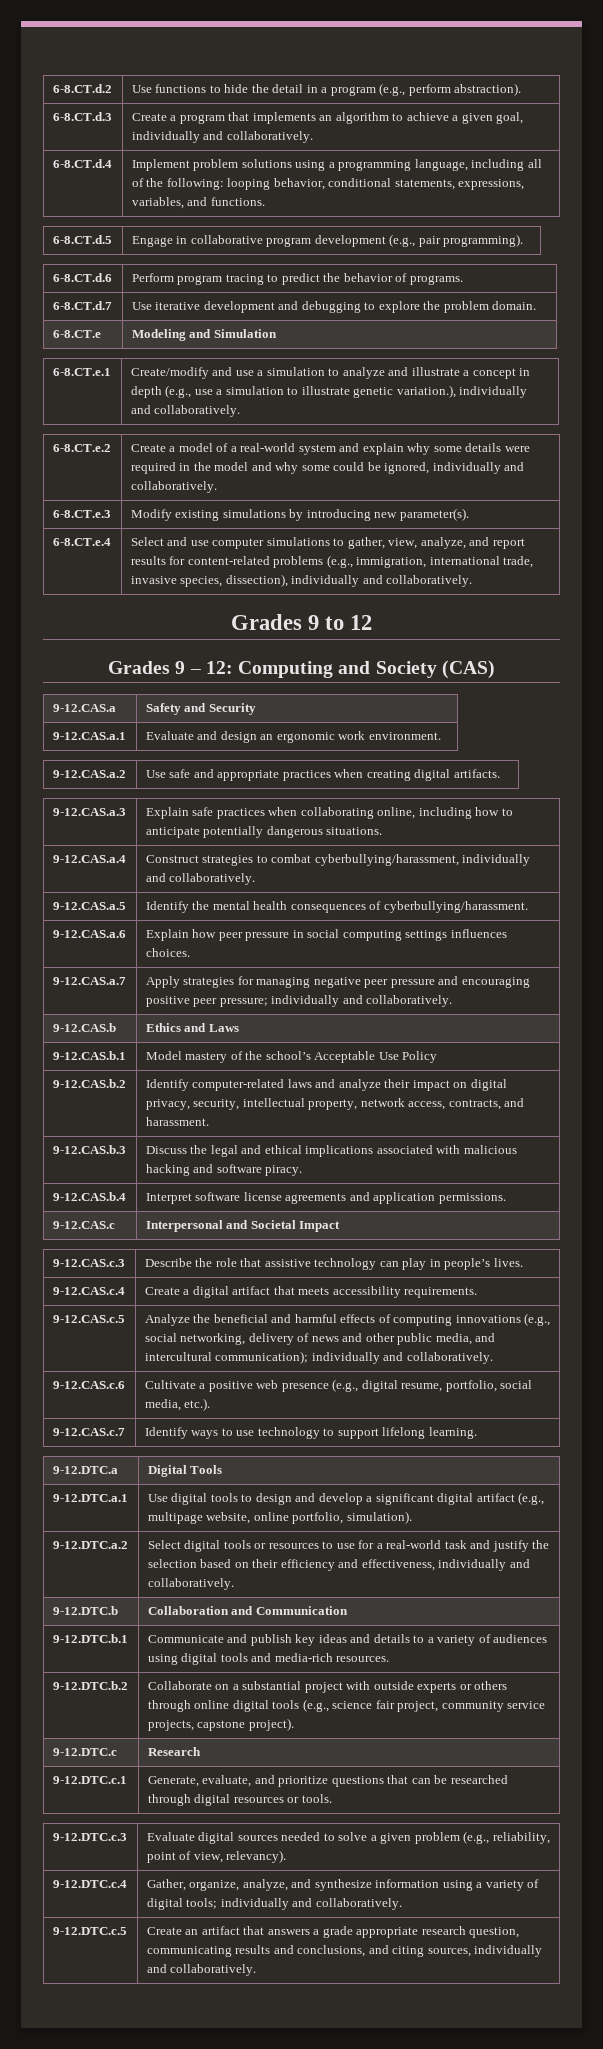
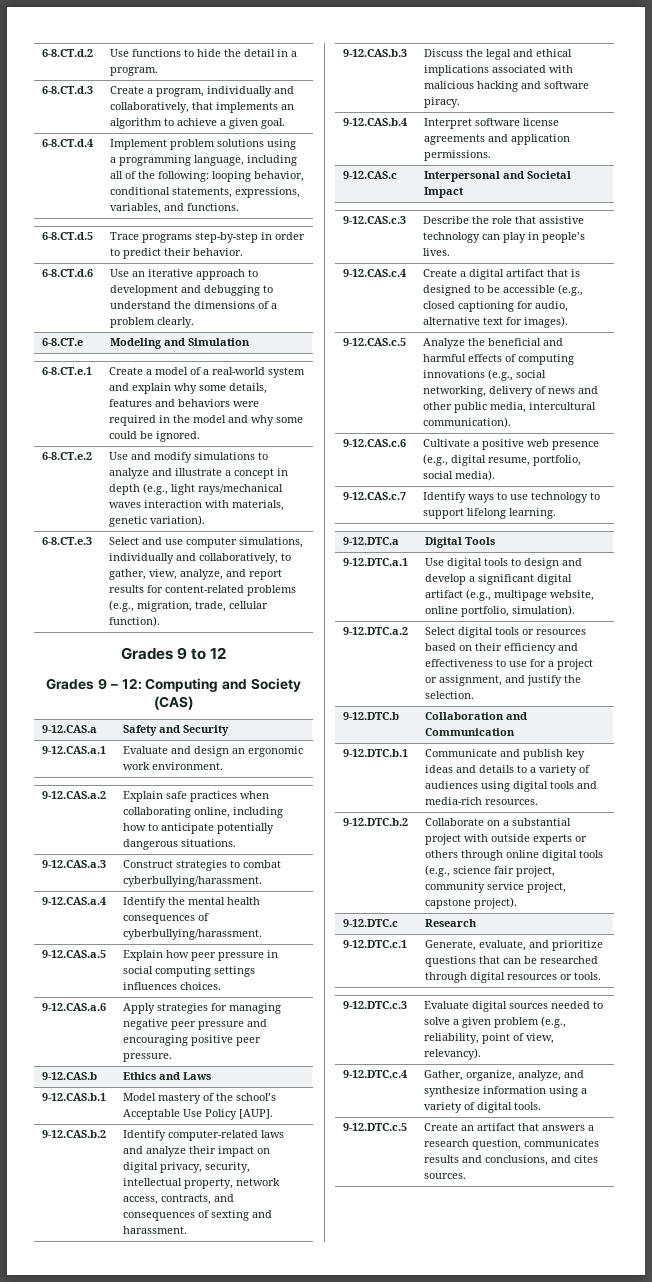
- 6-8.CT.d.2 | Use functions to hide the detail in a program (e.g., perform abstraction).
+ 6-8.CT.d.2 | Use functions to hide the detail in a program.
- 6-8.CT.d.3 | Create a program that implements an algorithm to achieve a given goal, individually and collaboratively.
+ 6-8.CT.d.3 | Create a program, individually and collaboratively, that implements an algorithm to achieve a given goal.
- 6-8.CT.d.5 | Engage in collaborative program development (e.g., pair programming).
- 6-8.CT.d.6 | Perform program tracing to predict the behavior of programs.
- 6-8.CT.d.7 | Use iterative development and debugging to explore the problem domain.
+ 6-8.CT.d.5 | Trace programs step-by-step in order to predict their behavior.
+ 6-8.CT.d.6 | Use an iterative approach to development and debugging to understand the dimensions of a problem clearly.
- 6-8.CT.e.1 | Create/modify and use a simulation to analyze and illustrate a concept in depth (e.g., use a simulation to illustrate genetic variation.), individually and collaboratively.
- 6-8.CT.e.2 | Create a model of a real-world system and explain why some details were required in the model and why some could be ignored, individually and collaboratively.
- 6-8.CT.e.3 | Modify existing simulations by introducing new parameter(s).
- 6-8.CT.e.4 | Select and use computer simulations to gather, view, analyze, and report results for content-related problems (e.g., immigration, international trade, invasive species, dissection), individually and collaboratively.
+ 6-8.CT.e.1 | Create a model of a real-world system and explain why some details, features and behaviors were required in the model and why some could be ignored.
+ 6-8.CT.e.2 | Use and modify simulations to analyze and illustrate a concept in depth (e.g., light rays/mechanical waves interaction with materials, genetic variation).
+ 6-8.CT.e.3 | Select and use computer simulations, individually and collaboratively, to gather, view, analyze, and report results for content-related problems (e.g., migration, trade, cellular function).
- 9-12.CAS.a.2 | Use safe and appropriate practices when creating digital artifacts.
- 9-12.CAS.a.3 | Explain safe practices when collaborating online, including how to anticipate potentially dangerous situations.
+ 9-12.CAS.a.2 | Explain safe practices when collaborating online, including how to anticipate potentially dangerous situations.
- 9-12.CAS.a.4 | Construct strategies to combat cyberbullying/harassment, individually and collaboratively.
- 9-12.CAS.a.5 | Identify the mental health consequences of cyberbullying/harassment.
+ 9-12.CAS.a.3 | Construct strategies to combat cyberbullying/harassment.
+ 9-12.CAS.a.4 | Identify the mental health consequences of cyberbullying/harassment.
- 9-12.CAS.a.6 | Explain how peer pressure in social computing settings influences choices.
+ 9-12.CAS.a.5 | Explain how peer pressure in social computing settings influences choices.
- 9-12.CAS.a.7 | Apply strategies for managing negative peer pressure and encouraging positive peer pressure; individually and collaboratively.
+ 9-12.CAS.a.6 | Apply strategies for managing negative peer pressure and encouraging positive peer pressure.
- 9-12.CAS.b.1 | Model mastery of the school’s Acceptable Use Policy
+ 9-12.CAS.b.1 | Model mastery of the school’s Acceptable Use Policy [AUP].
- 9-12.CAS.b.2 | Identify computer-related laws and analyze their impact on digital privacy, security, intellectual property, network access, contracts, and harassment.
+ 9-12.CAS.b.2 | Identify computer-related laws and analyze their impact on digital privacy, security, intellectual property, network access, contracts, and consequences of sexting and harassment.
- 9-12.CAS.c.4 | Create a digital artifact that meets accessibility requirements.
+ 9-12.CAS.c.4 | Create a digital artifact that is designed to be accessible (e.g., closed captioning for audio, alternative text for images).
- 9-12.CAS.c.5 | Analyze the beneficial and harmful effects of computing innovations (e.g., social networking, delivery of news and other public media, and intercultural communication); individually and collaboratively.
+ 9-12.CAS.c.5 | Analyze the beneficial and harmful effects of computing innovations (e.g., social networking, delivery of news and other public media, intercultural communication).
- 9-12.CAS.c.6 | Cultivate a positive web presence (e.g., digital resume, portfolio, social media, etc.).
+ 9-12.CAS.c.6 | Cultivate a positive web presence (e.g., digital resume, portfolio, social media).
- 9-12.DTC.a.2 | Select digital tools or resources to use for a real-world task and justify the selection based on their efficiency and effectiveness, individually and collaboratively.
+ 9-12.DTC.a.2 | Select digital tools or resources based on their efficiency and effectiveness to use for a project or assignment, and justify the selection.
- 9-12.DTC.b.2 | Collaborate on a substantial project with outside experts or others through online digital tools (e.g., science fair project, community service projects, capstone project).
+ 9-12.DTC.b.2 | Collaborate on a substantial project with outside experts or others through online digital tools (e.g., science fair project, community service project, capstone project).
- 9-12.DTC.c.4 | Gather, organize, analyze, and synthesize information using a variety of digital tools; individually and collaboratively.
+ 9-12.DTC.c.4 | Gather, organize, analyze, and synthesize information using a variety of digital tools.
- 9-12.DTC.c.5 | Create an artifact that answers a grade appropriate research question, communicating results and conclusions, and citing sources, individually and collaboratively.
+ 9-12.DTC.c.5 | Create an artifact that answers a research question, communicates results and conclusions, and cites sources.

